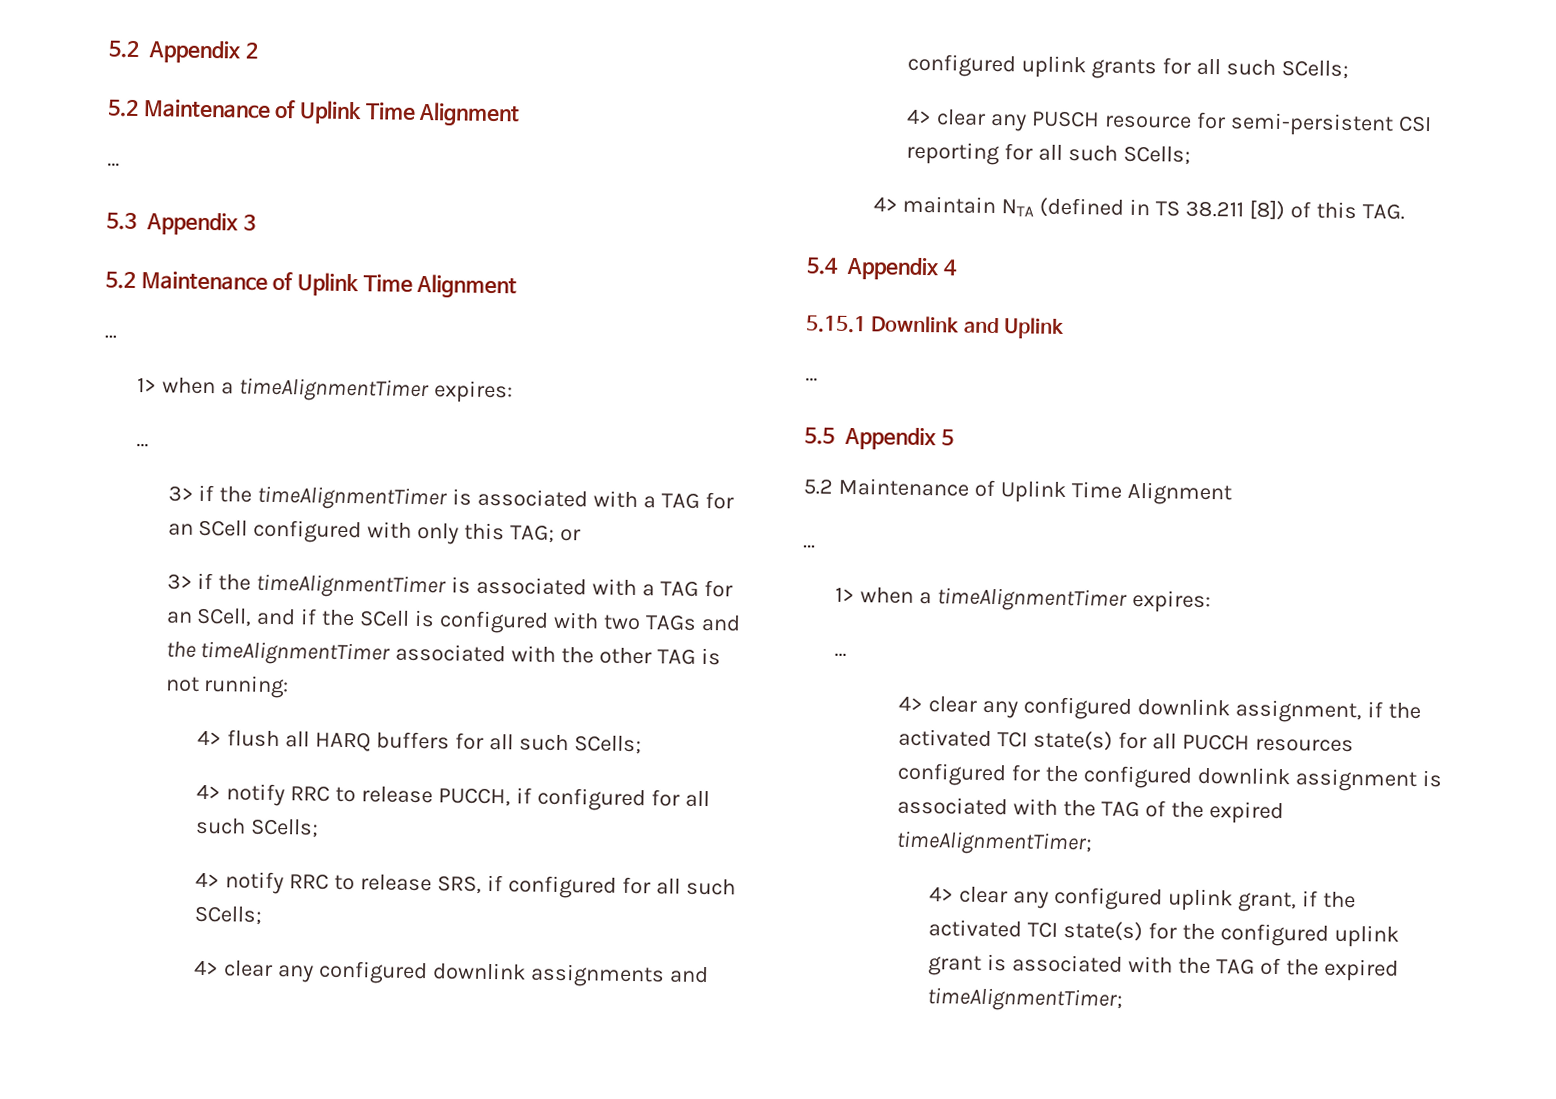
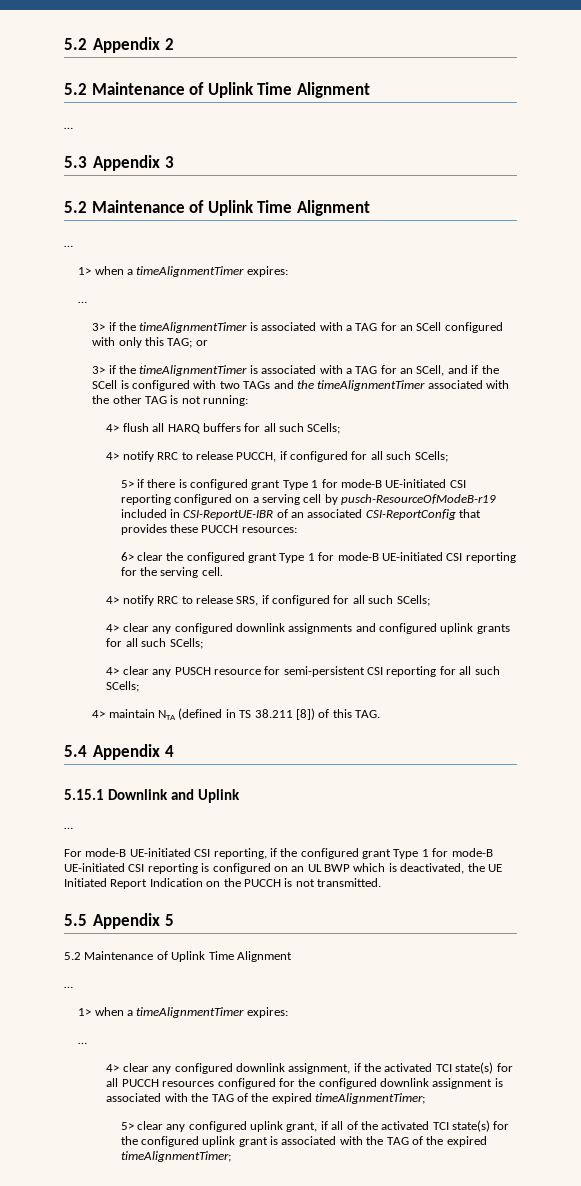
+ 5> if there is configured grant Type 1 for mode-B UE-initiated CSI reporting configured on a serving cell by pusch-ResourceOfModeB-r19 included in CSI-ReportUE-IBR of an associated CSI-ReportConfig that provides these PUCCH resources:
+ 6> clear the configured grant Type 1 for mode-B UE-initiated CSI reporting for the serving cell.
+ For mode-B UE-initiated CSI reporting, if the configured grant Type 1 for mode-B UE-initiated CSI reporting is configured on an UL BWP which is deactivated, the UE Initiated Report Indication on the PUCCH is not transmitted.
- 4> clear any configured uplink grant, if the activated TCI state(s) for the configured uplink grant is associated with the TAG of the expired timeAlignmentTimer;
+ 5> clear any configured uplink grant, if all of the activated TCI state(s) for the configured uplink grant is associated with the TAG of the expired timeAlignmentTimer;

